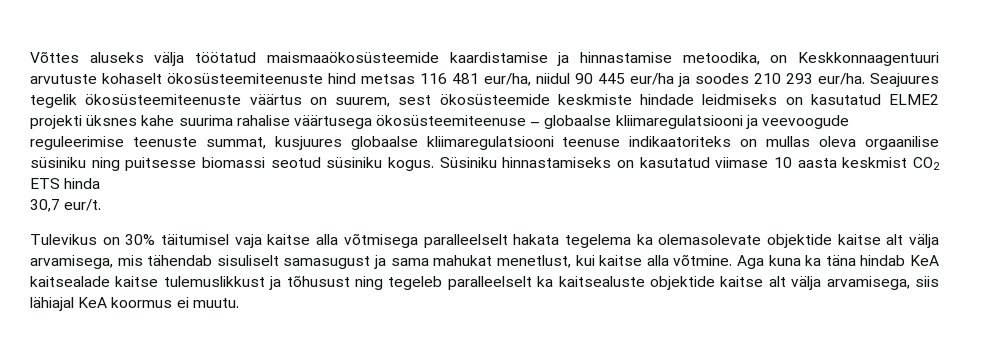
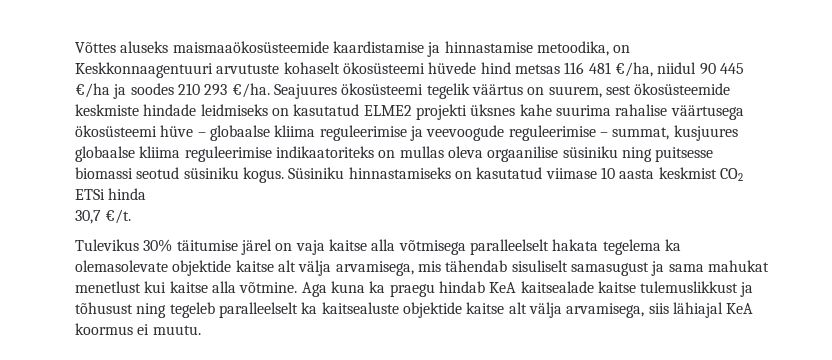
- Võttes aluseks välja töötatud maismaaökosüsteemide kaardistamise ja hinnastamise metoodika, on Keskkonnaagentuuri arvutuste kohaselt ökosüsteemiteenuste hind metsas 116 481 eur/ha, niidul 90 445 eur/ha ja soodes 210 293 eur/ha. Seajuures tegelik ökosüsteemiteenuste väärtus on suurem, sest ökosüsteemide keskmiste hindade leidmiseks on kasutatud ELME2 projekti üksnes kahe suurima rahalise väärtusega ökosüsteemiteenuse – globaalse kliimaregulatsiooni ja veevoogude reguleerimise teenuste summat, kusjuures globaalse kliimaregulatsiooni teenuse indikaatoriteks on mullas oleva orgaanilise süsiniku ning puitsesse biomassi seotud süsiniku kogus.
+ Võttes aluseks maismaaökosüsteemide kaardistamise ja hinnastamise metoodika, on Keskkonnaagentuuri arvutuste kohaselt ökosüsteemi hüvede hind metsas 116 481 €/ha, niidul 90 445 €/ha ja soodes 210 293 €/ha. Seajuures ökosüsteemi tegelik väärtus on suurem, sest ökosüsteemide keskmiste hindade leidmiseks on kasutatud ELME2 projekti üksnes kahe suurima rahalise väärtusega ökosüsteemi hüve – globaalse kliima reguleerimise ja veevoogude reguleerimise – summat, kusjuures globaalse kliima reguleerimise indikaatoriteks on mullas oleva orgaanilise süsiniku ning puitsesse biomassi seotud süsiniku kogus.
- Süsiniku hinnastamiseks on kasutatud viimase 10 aasta keskmist CO2 ETS hinda
+ Süsiniku hinnastamiseks on kasutatud viimase 10 aasta keskmist CO2 ETSi hinda
- 30,7 eur/t.
+ 30,7 €/t.
- Tulevikus on 30% täitumisel vaja kaitse alla võtmisega paralleelselt hakata tegelema ka olemasolevate objektide kaitse alt välja arvamisega, mis tähendab sisuliselt samasugust ja sama mahukat menetlust, kui kaitse alla võtmine.
+ Tulevikus 30% täitumise järel on vaja kaitse alla võtmisega paralleelselt hakata tegelema ka olemasolevate objektide kaitse alt välja arvamisega, mis tähendab sisuliselt samasugust ja sama mahukat menetlust kui kaitse alla võtmine.
- Aga kuna ka täna hindab KeA kaitsealade kaitse tulemuslikkust ja tõhusust ning tegeleb paralleelselt ka kaitsealuste objektide kaitse alt välja arvamisega, siis lähiajal KeA koormus ei muutu.
+ Aga kuna ka praegu hindab KeA kaitsealade kaitse tulemuslikkust ja tõhusust ning tegeleb paralleelselt ka kaitsealuste objektide kaitse alt välja arvamisega, siis lähiajal KeA koormus ei muutu.

